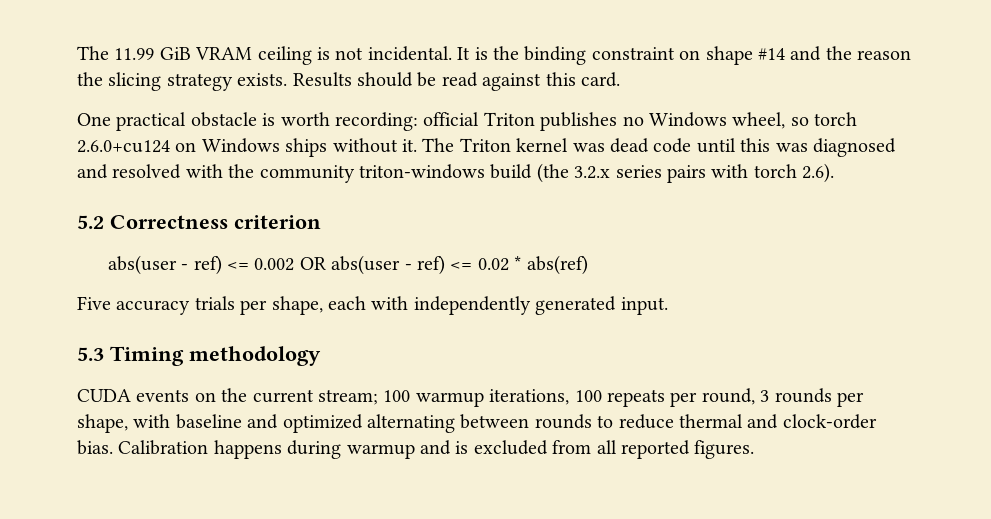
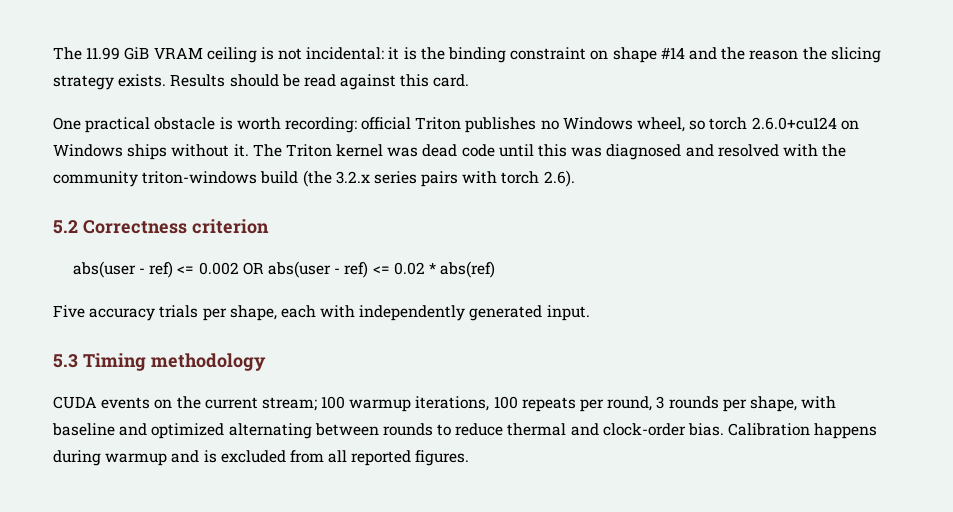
- The 11.99 GiB VRAM ceiling is not incidental. It is the binding constraint on shape #14 and the reason the slicing strategy exists.
+ The 11.99 GiB VRAM ceiling is not incidental: it is the binding constraint on shape #14 and the reason the slicing strategy exists.

